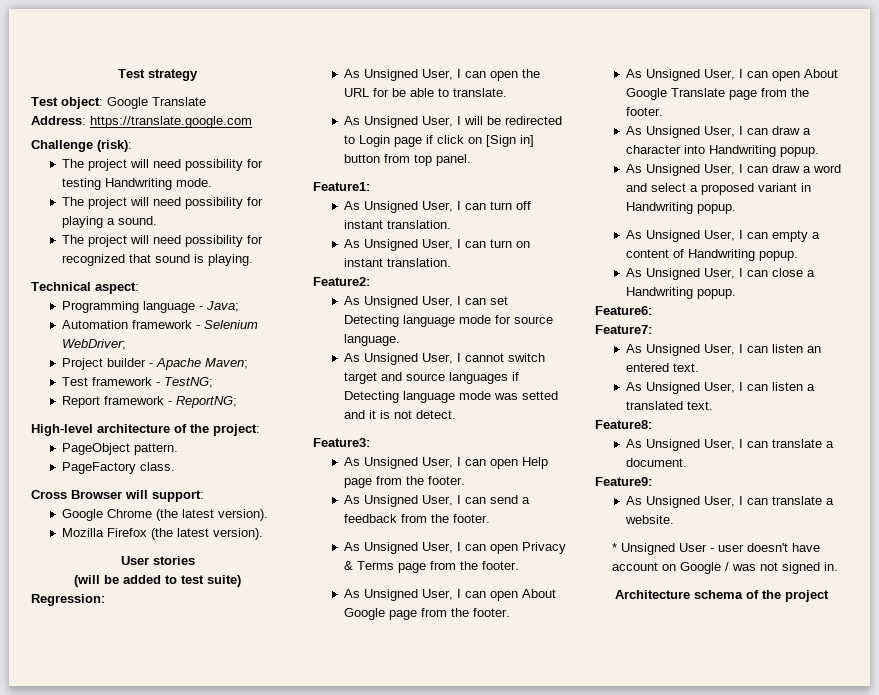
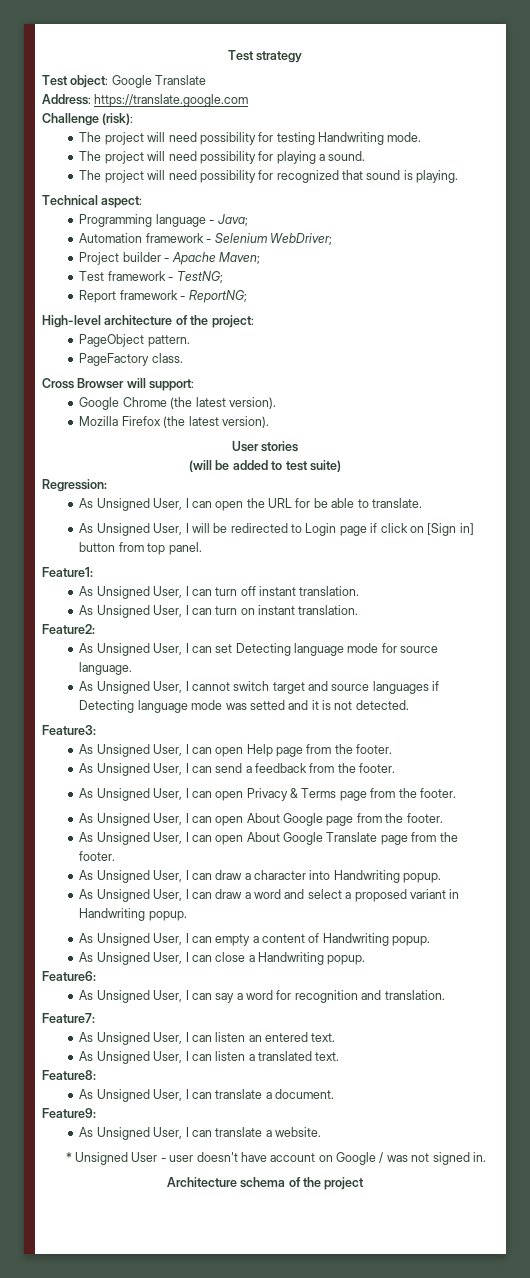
- As Unsigned User, I cannot switch target and source languages if Detecting language mode was setted and it is not detect.
+ As Unsigned User, I cannot switch target and source languages if Detecting language mode was setted and it is not detected.
+ As Unsigned User, I can say a word for recognition and translation.

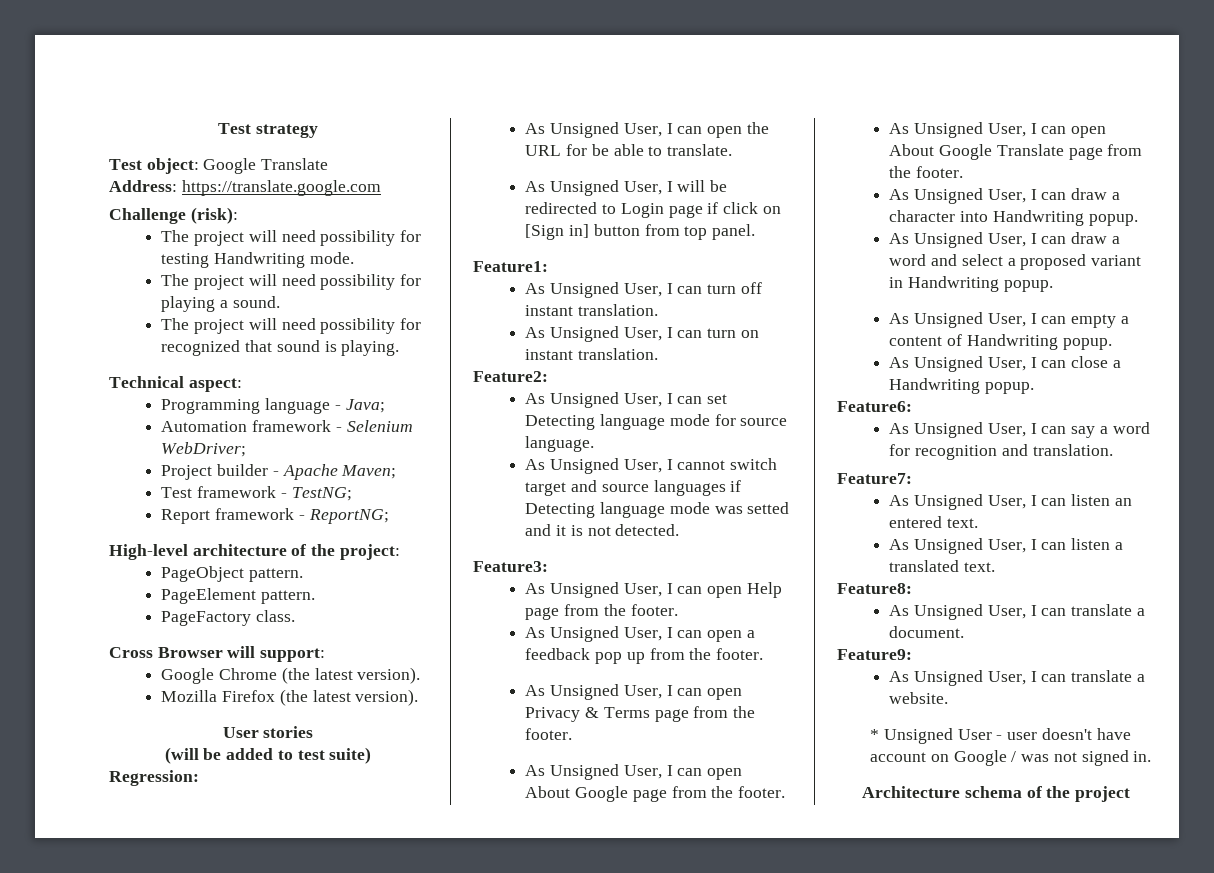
+ PageElement pattern.
- As Unsigned User, I can send a feedback from the footer.
+ As Unsigned User, I can open a feedback pop up from the footer.

